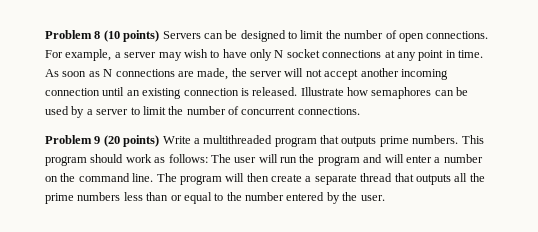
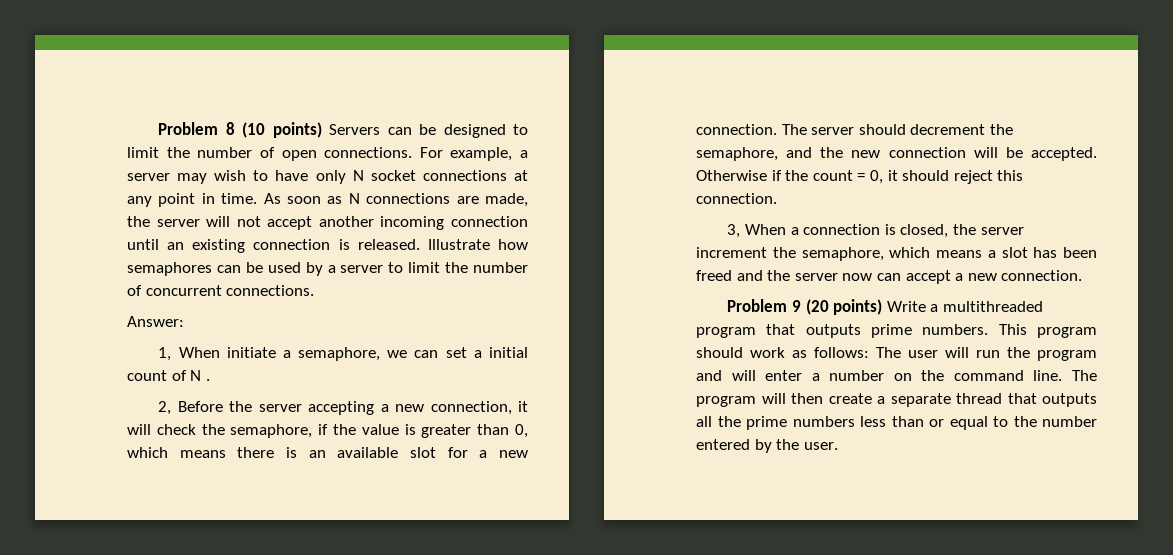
+ Answer:
+ 1, When initiate a semaphore, we can set a initial count of N .
+ 2, Before the server accepting a new connection, it will check the semaphore, if the value is greater than 0, which means there is an available slot for a new connection. The server should decrement the semaphore, and the new connection will be accepted. Otherwise if the count = 0, it should reject this connection.
+ 3, When a connection is closed, the server increment the semaphore, which means a slot has been freed and the server now can accept a new connection.

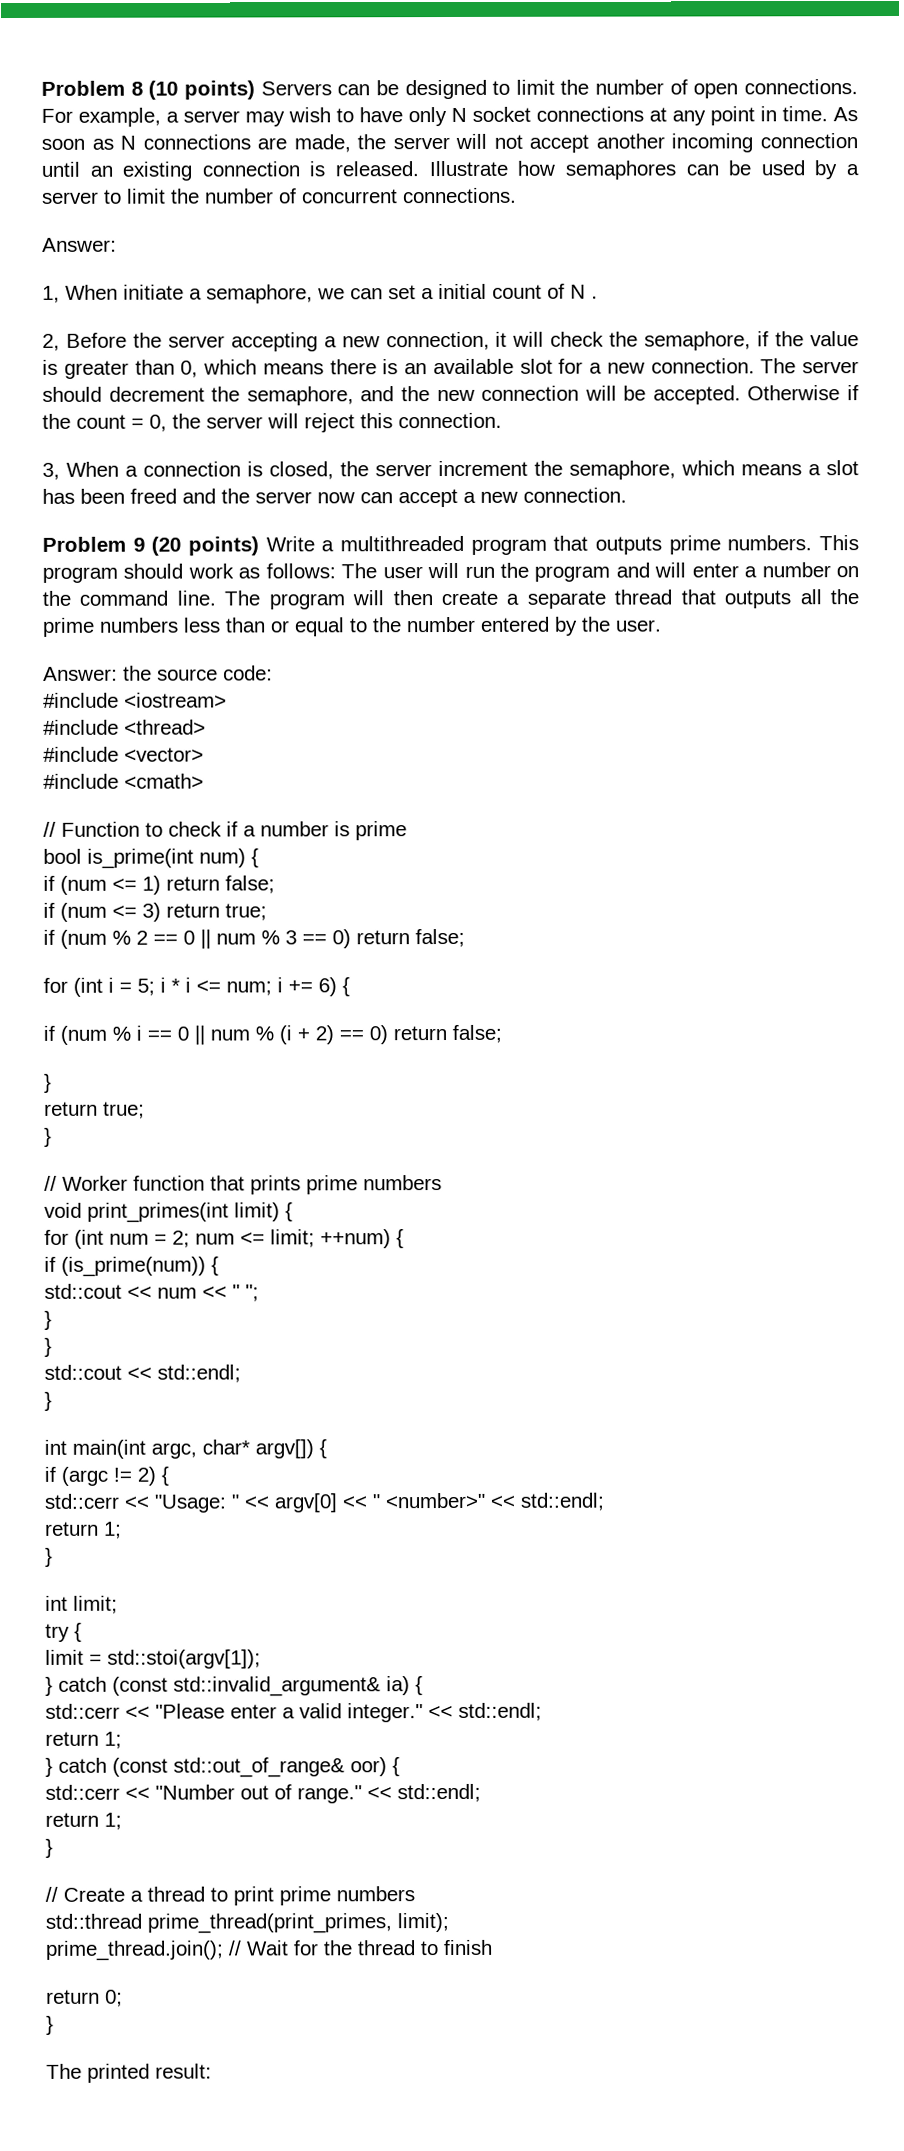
- Otherwise if the count = 0, it should reject this connection.
+ Otherwise if the count = 0, the server will reject this connection.
+ Answer: the source code:
+ #include <iostream>
+ #include <thread>
+ #include <vector>
+ #include <cmath>
+ // Function to check if a number is prime
+ bool is_prime(int num) {
+ if (num <= 1) return false;
+ if (num <= 3) return true;
+ if (num % 2 == 0 || num % 3 == 0) return false;
+ for (int i = 5; i * i <= num; i += 6) {
+ if (num % i == 0 || num % (i + 2) == 0) return false;
+ }
+ return true;
+ }
+ // Worker function that prints prime numbers
+ void print_primes(int limit) {
+ for (int num = 2; num <= limit; ++num) {
+ if (is_prime(num)) {
+ std::cout << num << " ";
+ }
+ }
+ std::cout << std::endl;
+ }
+ int main(int argc, char* argv[]) {
+ if (argc != 2) {
+ std::cerr << "Usage: " << argv[0] << " <number>" << std::endl;
+ return 1;
+ }
+ int limit;
+ try {
+ limit = std::stoi(argv[1]);
+ } catch (const std::invalid_argument& ia) {
+ std::cerr << "Please enter a valid integer." << std::endl;
+ return 1;
+ } catch (const std::out_of_range& oor) {
+ std::cerr << "Number out of range." << std::endl;
+ return 1;
+ }
+ // Create a thread to print prime numbers
+ std::thread prime_thread(print_primes, limit);
+ prime_thread.join(); // Wait for the thread to finish
+ return 0;
+ }
+ The printed result:

